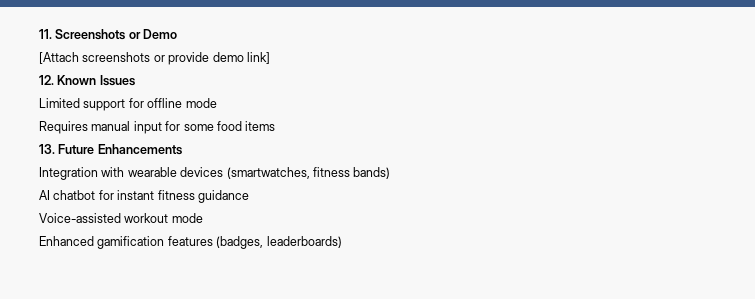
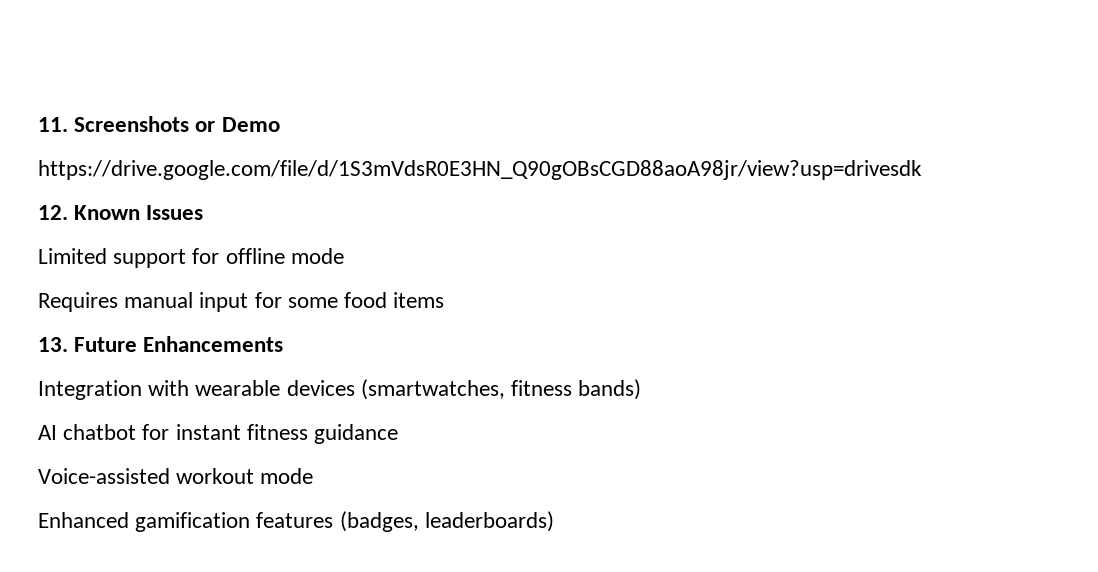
- [Attach screenshots or provide demo link]
+ https://drive.google.com/file/d/1S3mVdsR0E3HN_Q90gOBsCGD88aoA98jr/view?usp=drivesdk

